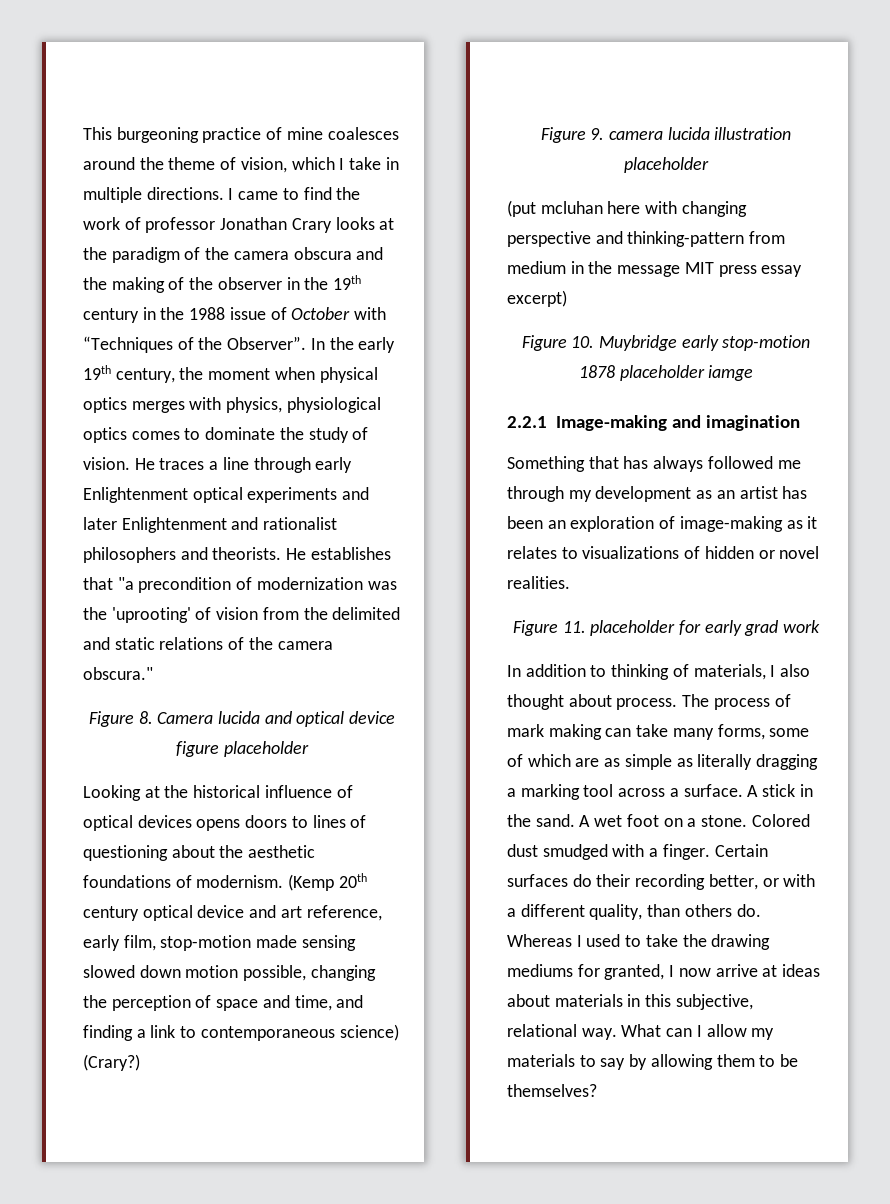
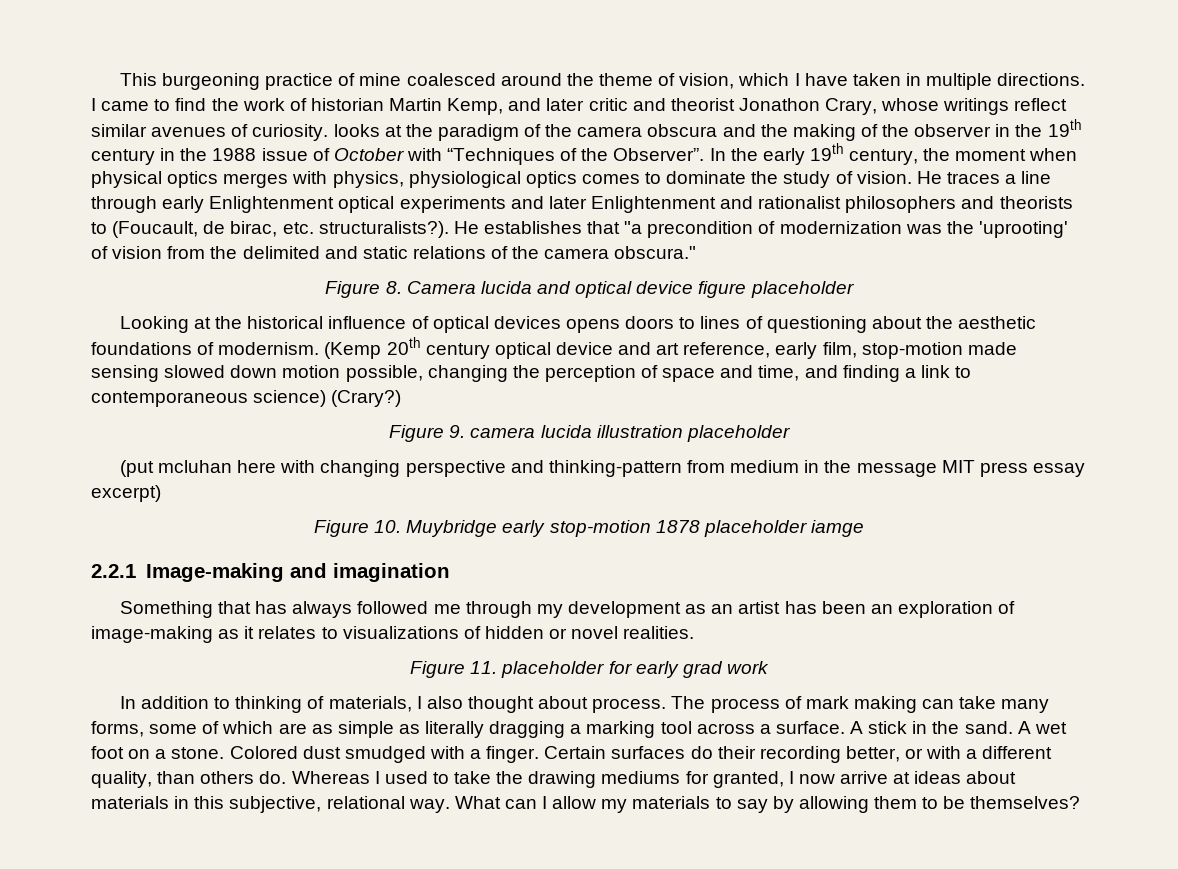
- This burgeoning practice of mine coalesces around the theme of vision, which I take in multiple directions.
+ This burgeoning practice of mine coalesced around the theme of vision, which I have taken in multiple directions.
- I came to find the work of professor Jonathan Crary looks at the paradigm of the camera obscura and the making of the observer in the 19th century in the 1988 issue of October with “Techniques of the Observer”.
+ I came to find the work of historian Martin Kemp, and later critic and theorist Jonathon Crary, whose writings reflect similar avenues of curiosity. looks at the paradigm of the camera obscura and the making of the observer in the 19th century in the 1988 issue of October with “Techniques of the Observer”.
- He traces a line through early Enlightenment optical experiments and later Enlightenment and rationalist philosophers and theorists.
+ He traces a line through early Enlightenment optical experiments and later Enlightenment and rationalist philosophers and theorists to (Foucault, de birac, etc. structuralists?).

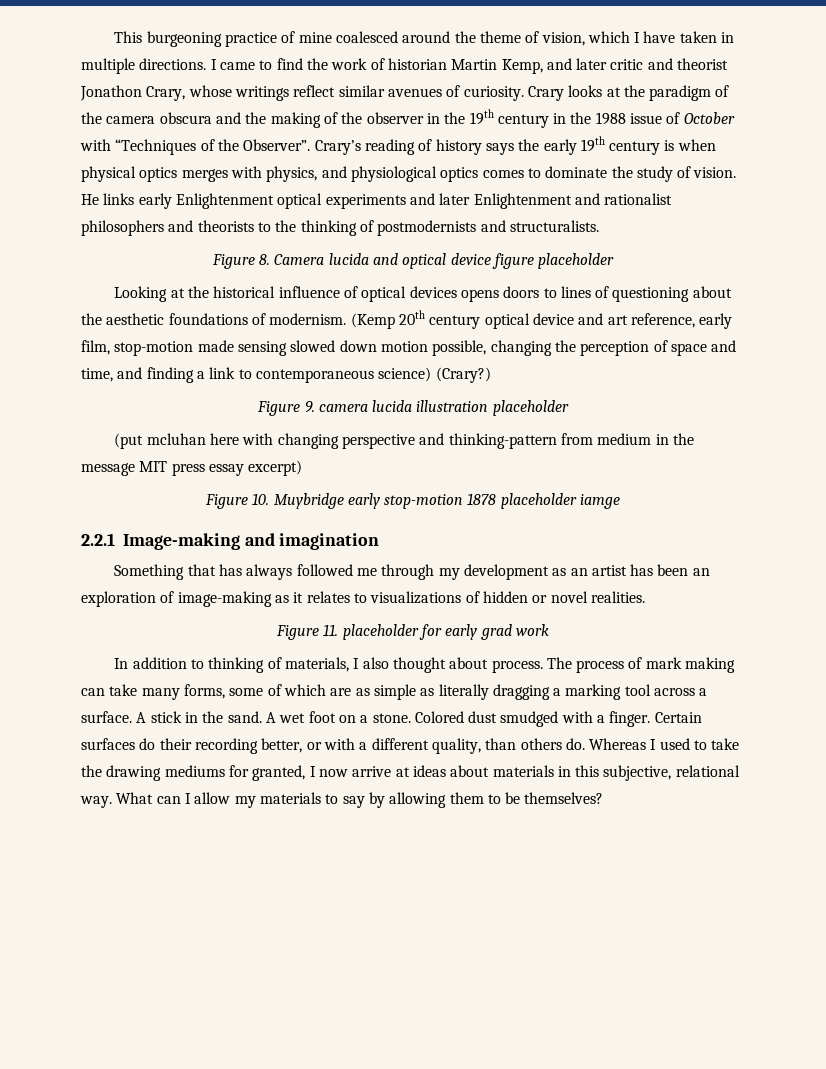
- I came to find the work of historian Martin Kemp, and later critic and theorist Jonathon Crary, whose writings reflect similar avenues of curiosity. looks at the paradigm of the camera obscura and the making of the observer in the 19th century in the 1988 issue of October with “Techniques of the Observer”.
+ I came to find the work of historian Martin Kemp, and later critic and theorist Jonathon Crary, whose writings reflect similar avenues of curiosity. Crary looks at the paradigm of the camera obscura and the making of the observer in the 19th century in the 1988 issue of October with “Techniques of the Observer”.
- In the early 19th century, the moment when physical optics merges with physics, physiological optics comes to dominate the study of vision.
+ Crary’s reading of history says the early 19th century is when physical optics merges with physics, and physiological optics comes to dominate the study of vision.
- He traces a line through early Enlightenment optical experiments and later Enlightenment and rationalist philosophers and theorists to (Foucault, de birac, etc. structuralists?). He establishes that "a precondition of modernization was the 'uprooting' of vision from the delimited and static relations of the camera obscura."
+ He links early Enlightenment optical experiments and later Enlightenment and rationalist philosophers and theorists to the thinking of postmodernists and structuralists.

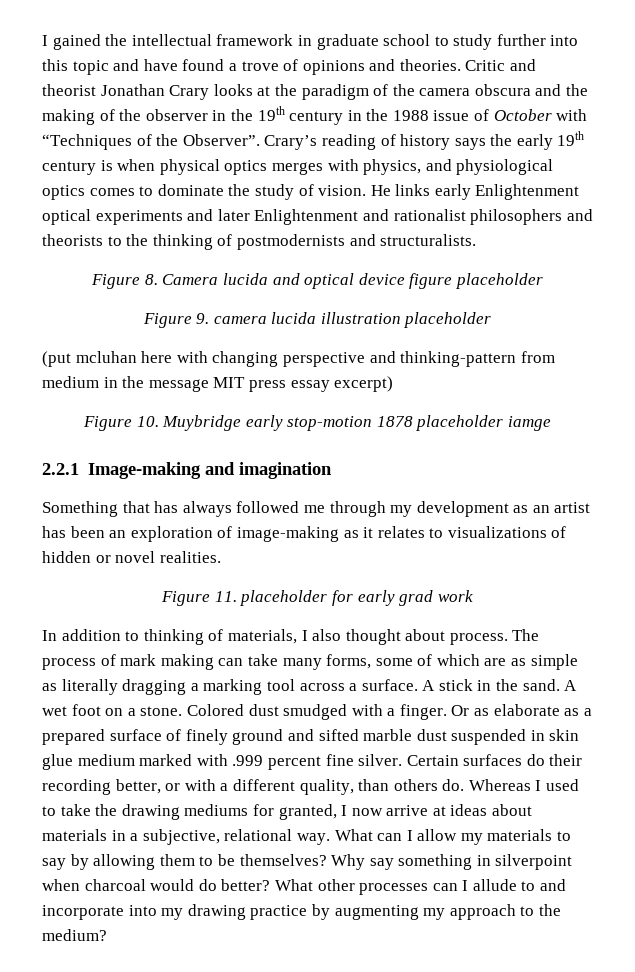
- This burgeoning practice of mine coalesced around the theme of vision, which I have taken in multiple directions. I came to find the work of historian Martin Kemp, and later critic and theorist Jonathon Crary, whose writings reflect similar avenues of curiosity. Crary looks at the paradigm of the camera obscura and the making of the observer in the 19th century in the 1988 issue of October with “Techniques of the Observer”.
+ I gained the intellectual framework in graduate school to study further into this topic and have found a trove of opinions and theories. Critic and theorist Jonathan Crary looks at the paradigm of the camera obscura and the making of the observer in the 19th century in the 1988 issue of October with “Techniques of the Observer”.
- Looking at the historical influence of optical devices opens doors to lines of questioning about the aesthetic foundations of modernism. (Kemp 20th century optical device and art reference, early film, stop-motion made sensing slowed down motion possible, changing the perception of space and time, and finding a link to contemporaneous science) (Crary?)
+ Or as elaborate as a prepared surface of finely ground and sifted marble dust suspended in skin glue medium marked with .999 percent fine silver.
- Whereas I used to take the drawing mediums for granted, I now arrive at ideas about materials in this subjective, relational way.
+ Whereas I used to take the drawing mediums for granted, I now arrive at ideas about materials in a subjective, relational way.
+ Why say something in silverpoint when charcoal would do better? What other processes can I allude to and incorporate into my drawing practice by augmenting my approach to the medium?

